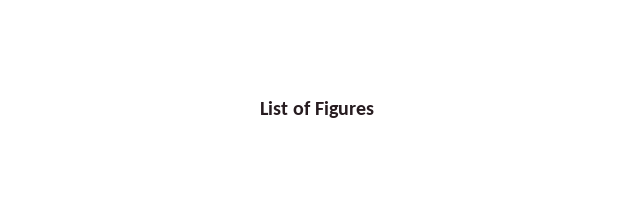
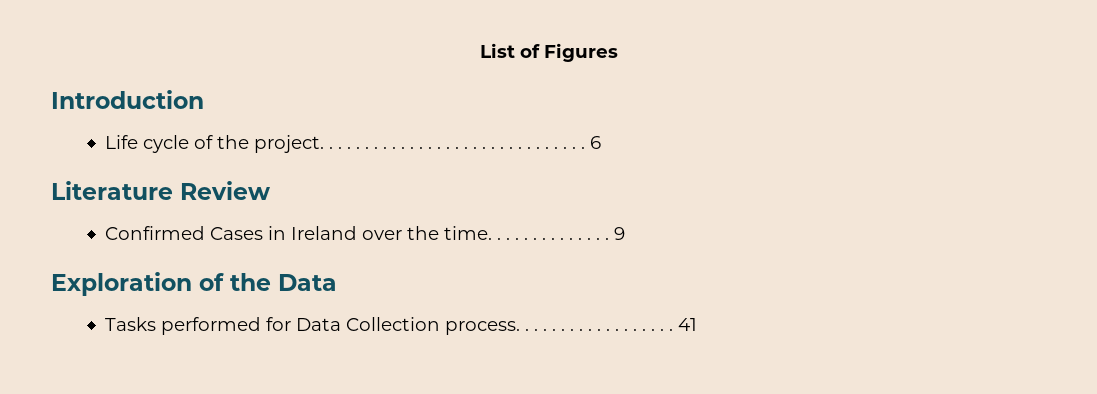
+ Introduction
+ Life cycle of the project. . . . . . . . . . . . . . . . . . . . . . . . . . . . . . 6
+ Literature Review
+ Confirmed Cases in Ireland over the time. . . . . . . . . . . . . . 9
+ Exploration of the Data
+ Tasks performed for Data Collection process. . . . . . . . . . . . . . . . . . 41

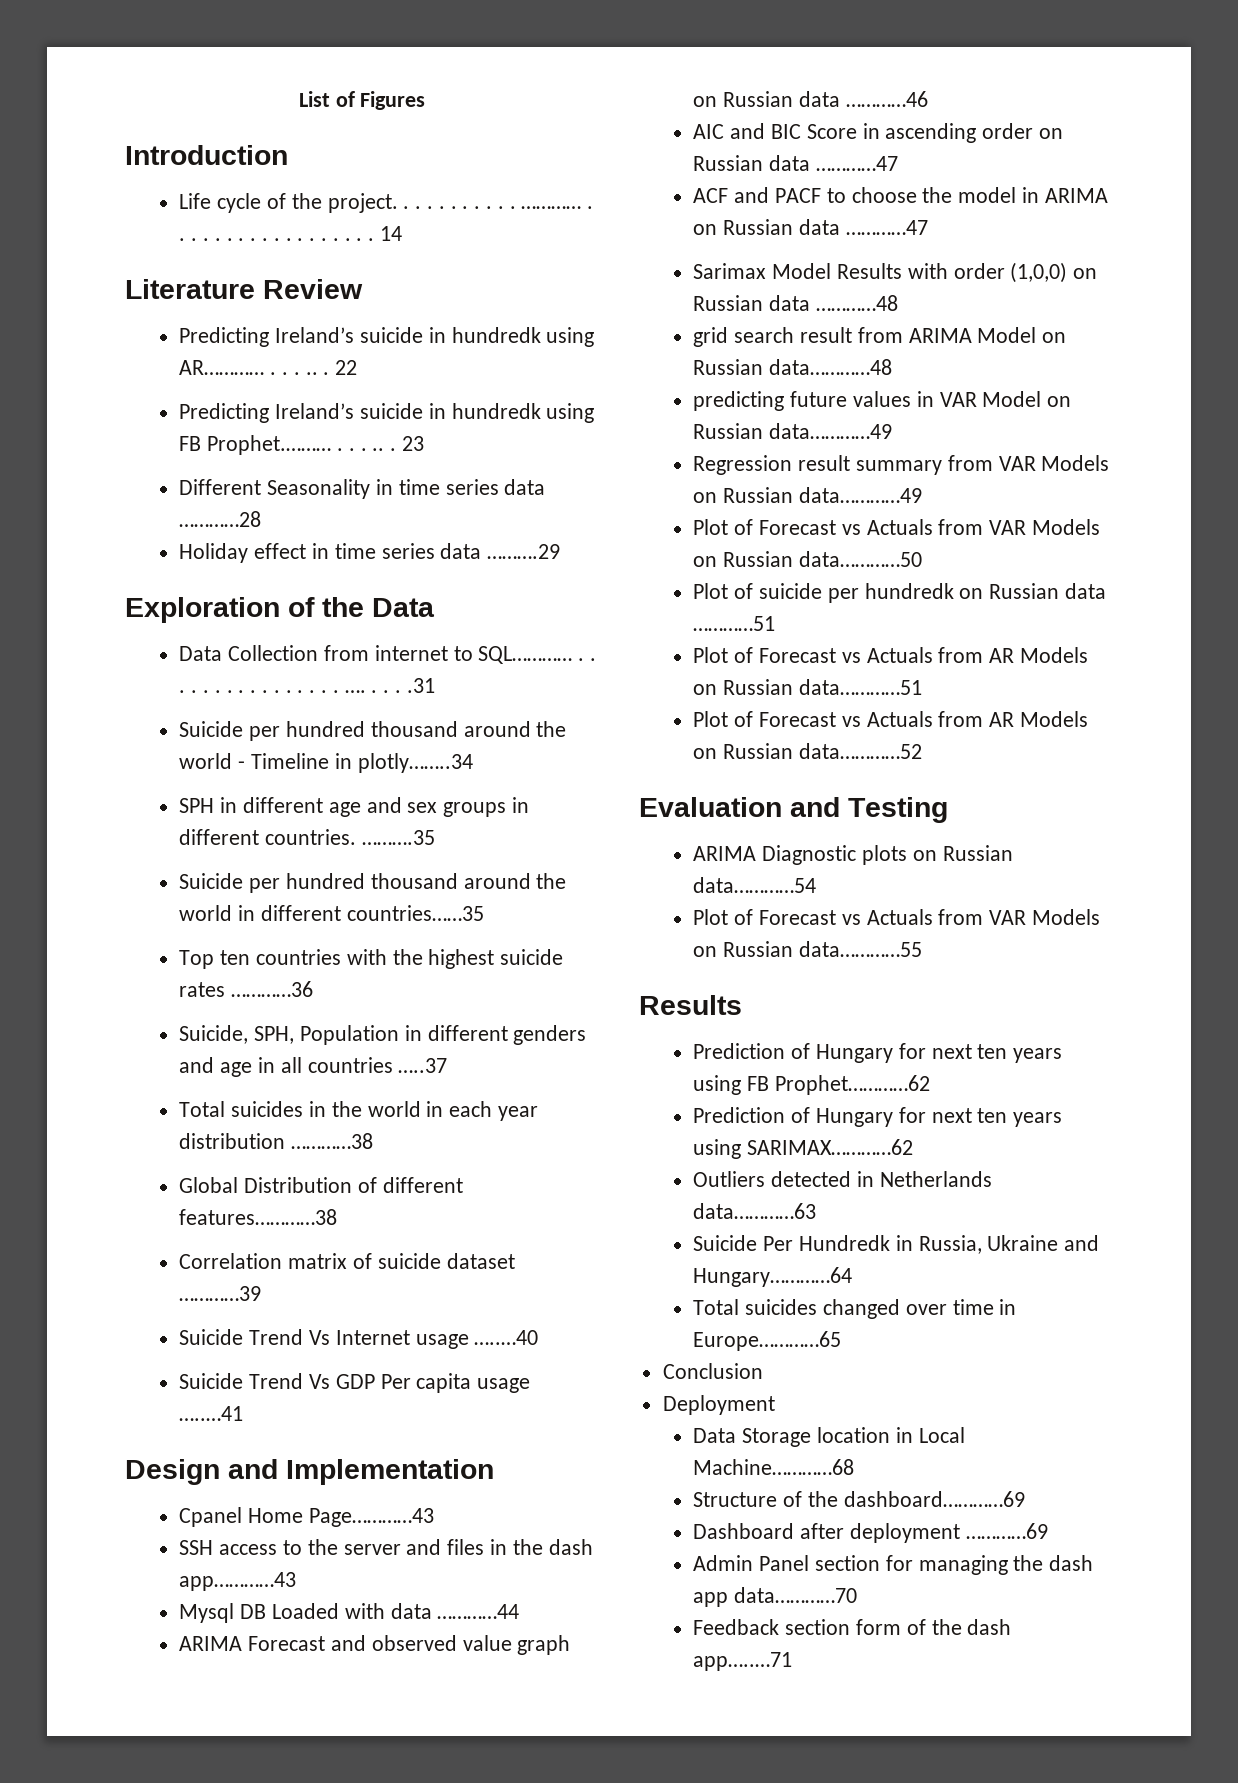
- Life cycle of the project. . . . . . . . . . . . . . . . . . . . . . . . . . . . . . 6
+ Life cycle of the project. . . . . . . . . . . ………… . . . . . . . . . . . . . . . . . . 14
- Confirmed Cases in Ireland over the time. . . . . . . . . . . . . . 9
+ Predicting Ireland’s suicide in hundredk using AR………… . . . .. . 22
+ Predicting Ireland’s suicide in hundredk using FB Prophet.……… . . . .. . 23
+ Different Seasonality in time series data …………28
+ Holiday effect in time series data ……….29
  Exploration of the Data
- Tasks performed for Data Collection process. . . . . . . . . . . . . . . . . . 41
+ Data Collection from internet to SQL………… . . . . . . . . . . . . . . . . …. . . . .31
+ Suicide per hundred thousand around the world - Timeline in plotly……..34
+ SPH in different age and sex groups in different countries. ……….35
+ Suicide per hundred thousand around the world in different countries……35
+ Top ten countries with the highest suicide rates …………36
+ Suicide, SPH, Population in different genders and age in all countries …..37
+ Total suicides in the world in each year distribution …………38
+ Global Distribution of different features…………38
+ Correlation matrix of suicide dataset …………39
+ Suicide Trend Vs Internet usage …..…40
+ Suicide Trend Vs GDP Per capita usage …..…41
+ Design and Implementation
+ Cpanel Home Page…………43
+ SSH access to the server and files in the dash app…………43
+ Mysql DB Loaded with data …………44
+ ARIMA Forecast and observed value graph on Russian data …………46
+ AIC and BIC Score in ascending order on Russian data …………47
+ ACF and PACF to choose the model in ARIMA on Russian data …………47
+ Sarimax Model Results with order (1,0,0) on Russian data …………48
+ grid search result from ARIMA Model on Russian data…………48
+ predicting future values in VAR Model on Russian data…………49
+ Regression result summary from VAR Models on Russian data…………49
+ Plot of Forecast vs Actuals from VAR Models on Russian data…………50
+ Plot of suicide per hundredk on Russian data …………51
+ Plot of Forecast vs Actuals from AR Models on Russian data…………51
+ Plot of Forecast vs Actuals from AR Models on Russian data…………52
+ Evaluation and Testing
+ ARIMA Diagnostic plots on Russian data…………54
+ Plot of Forecast vs Actuals from VAR Models on Russian data…………55
+ Results
+ Prediction of Hungary for next ten years using FB Prophet…………62
+ Prediction of Hungary for next ten years using SARIMAX…………62
+ Outliers detected in Netherlands data…………63
+ Suicide Per Hundredk in Russia, Ukraine and Hungary…………64
+ Total suicides changed over time in Europe…………65
+ Conclusion
+ Deployment
+ Data Storage location in Local Machine…………68
+ Structure of the dashboard…………69
+ Dashboard after deployment …………69
+ Admin Panel section for managing the dash app data…………70
+ Feedback section form of the dash app…..…71

